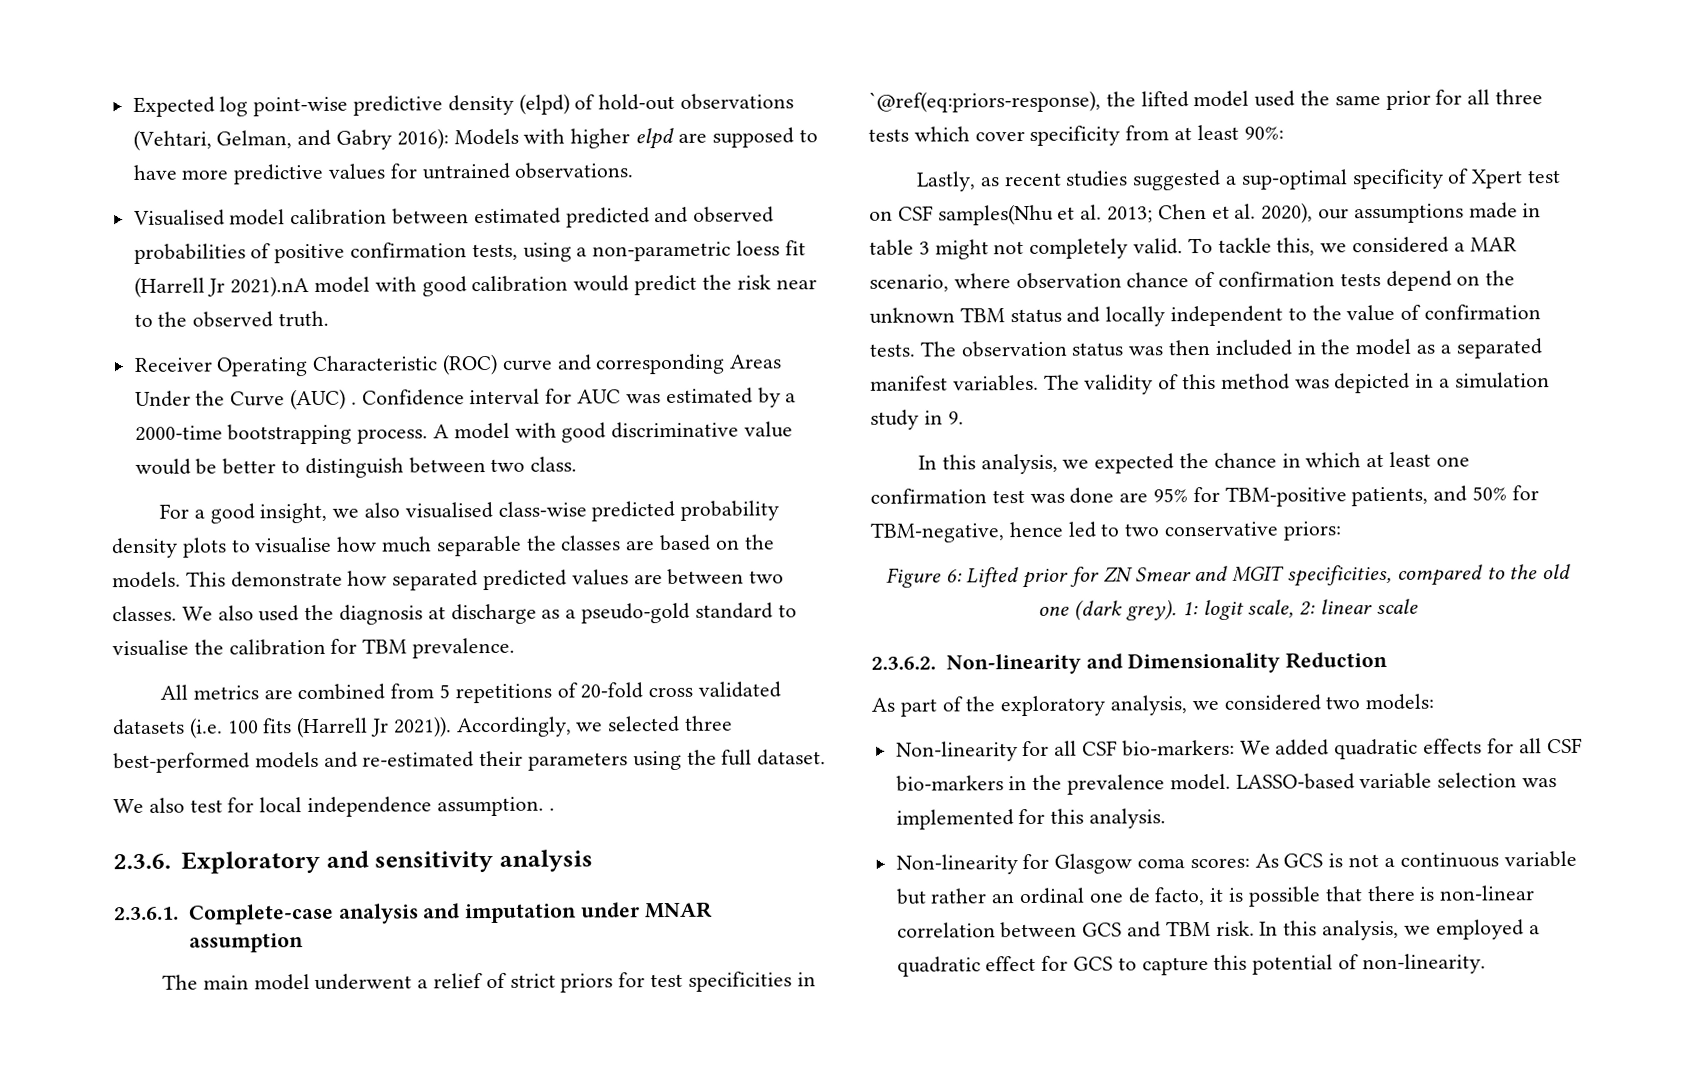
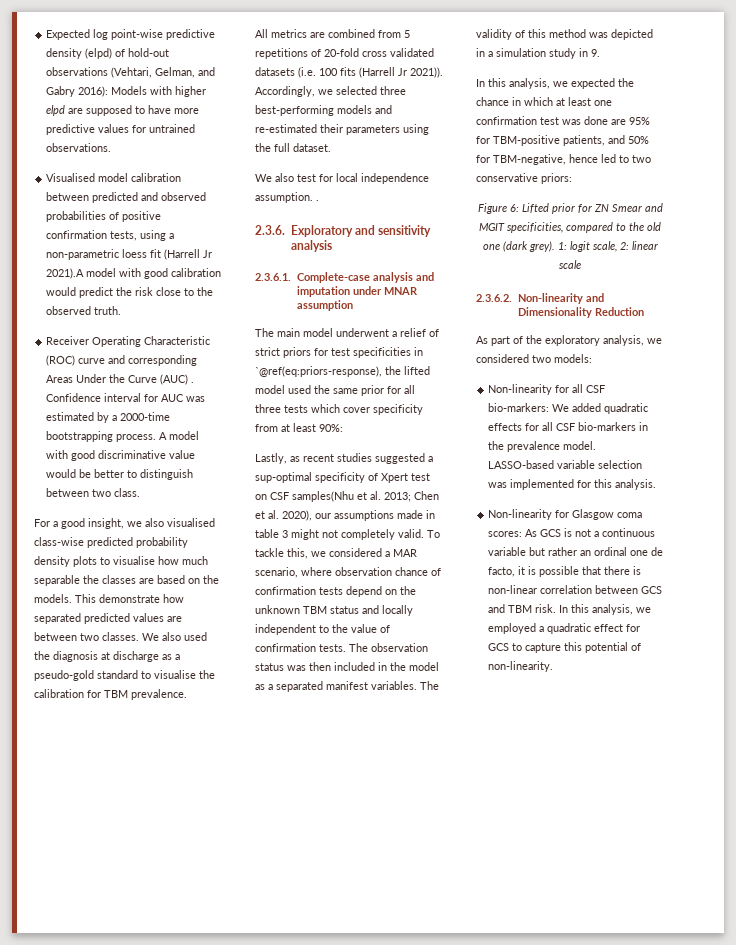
- Visualised model calibration between estimated predicted and observed probabilities of positive confirmation tests, using a non-parametric loess fit (Harrell Jr 2021).nA model with good calibration would predict the risk near to the observed truth.
+ Visualised model calibration between predicted and observed probabilities of positive confirmation tests, using a non-parametric loess fit (Harrell Jr 2021).A model with good calibration would predict the risk close to the observed truth.
- Accordingly, we selected three best-performed models and re-estimated their parameters using the full dataset.
+ Accordingly, we selected three best-performing models and re-estimated their parameters using the full dataset.

